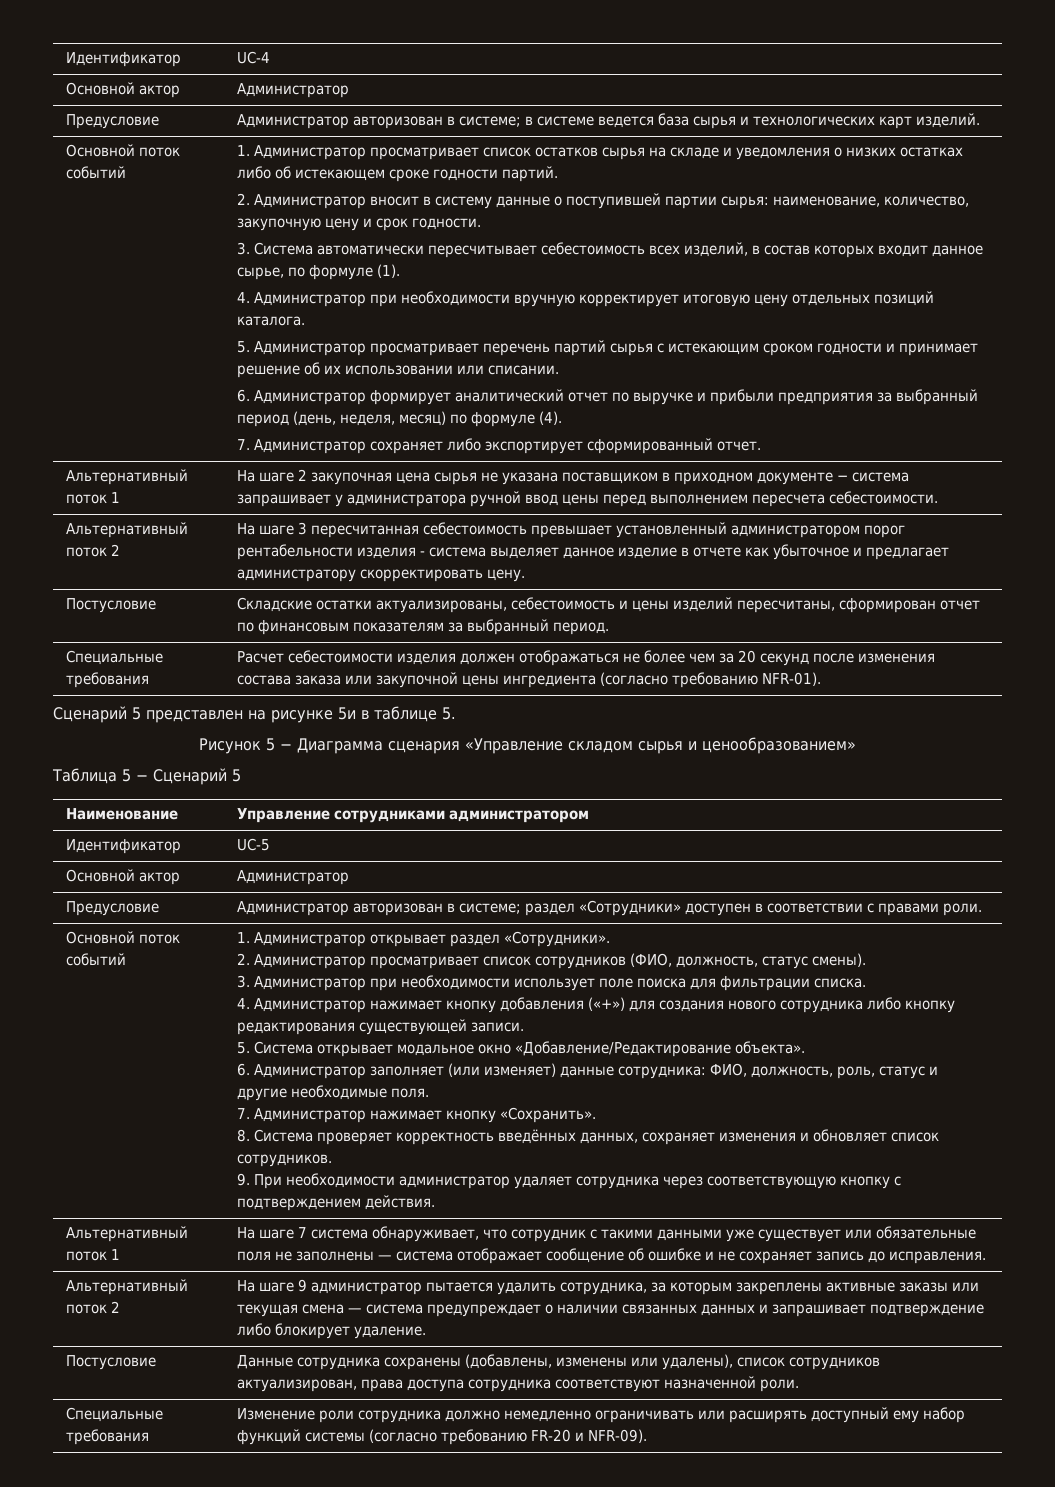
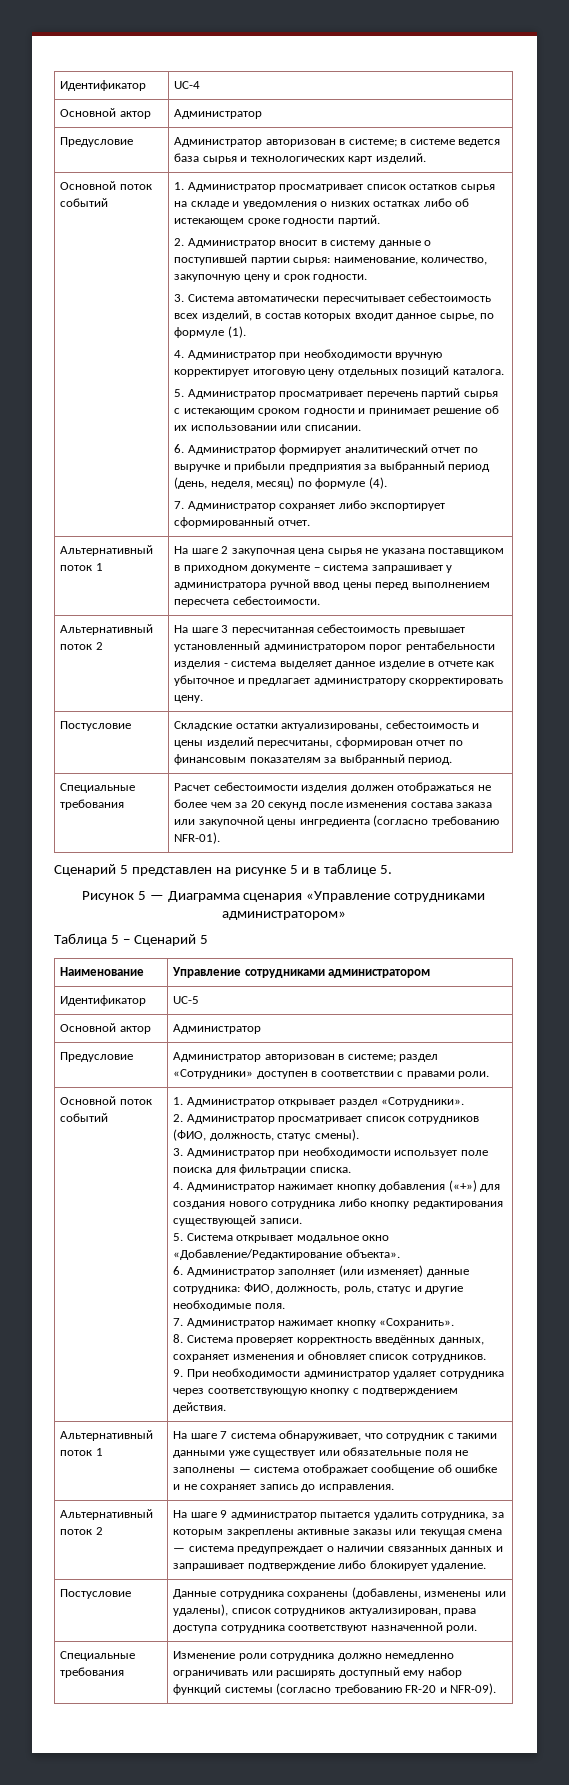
- Сценарий 5 представлен на рисунке 5и в таблице 5.
+ Сценарий 5 представлен на рисунке 5 и в таблице 5.
- Рисунок 5 − Диаграмма сценария «Управление складом сырья и ценообразованием»
+ Рисунок 5 — Диаграмма сценария «Управление сотрудниками администратором»

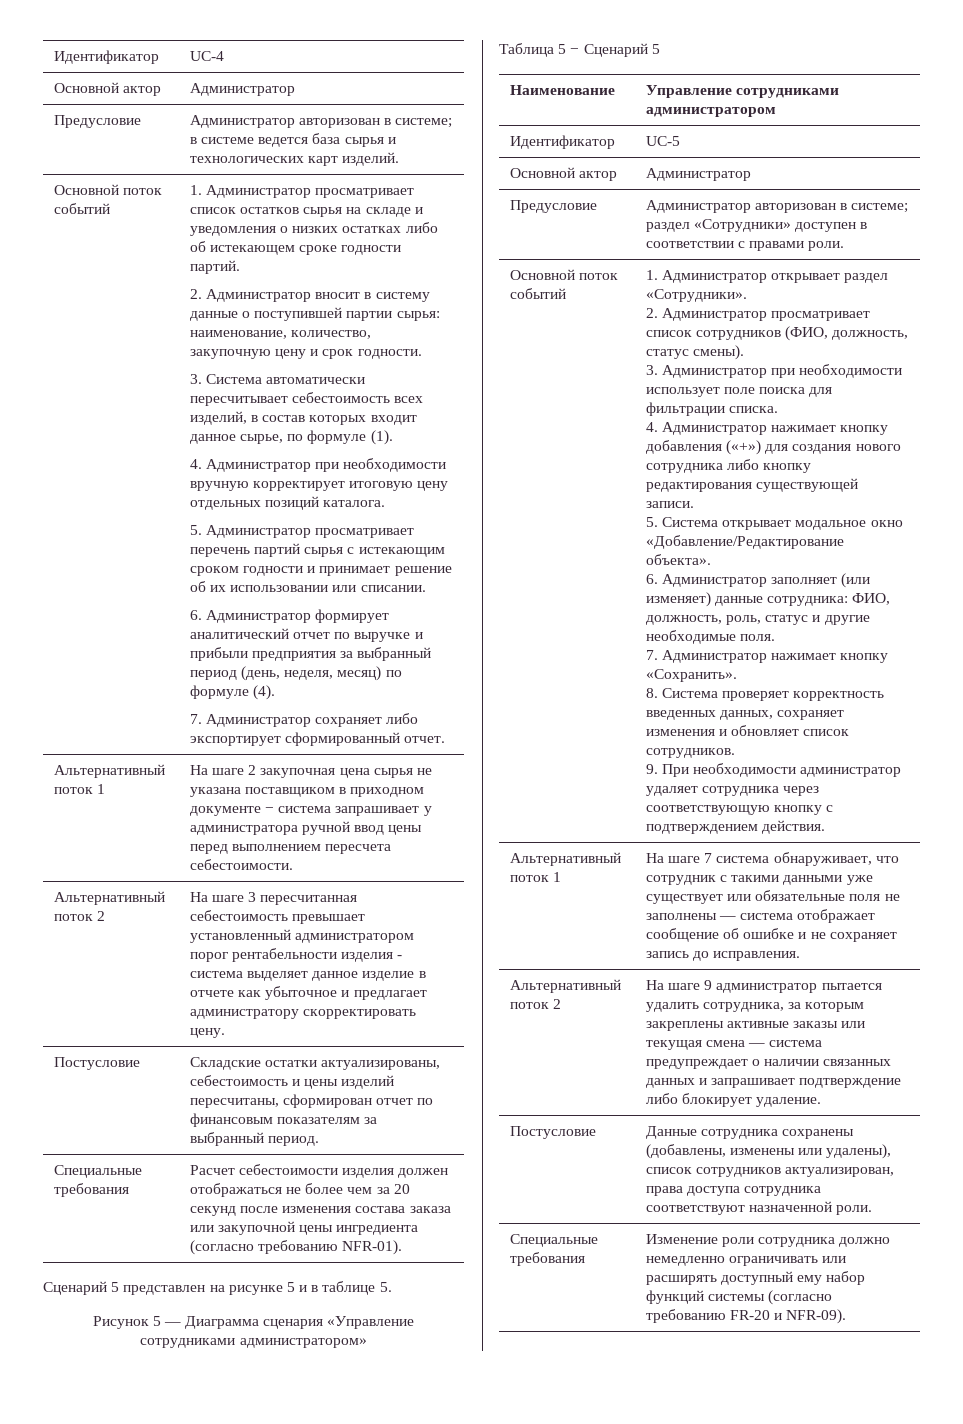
- 8. Система проверяет корректность введённых данных, сохраняет изменения и обновляет список сотрудников.
+ 8. Система проверяет корректность введенных данных, сохраняет изменения и обновляет список сотрудников.

